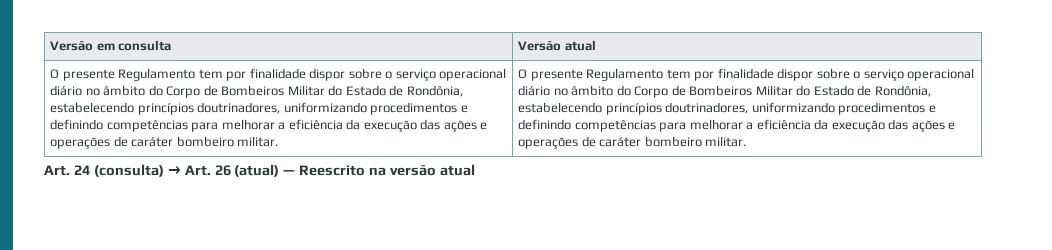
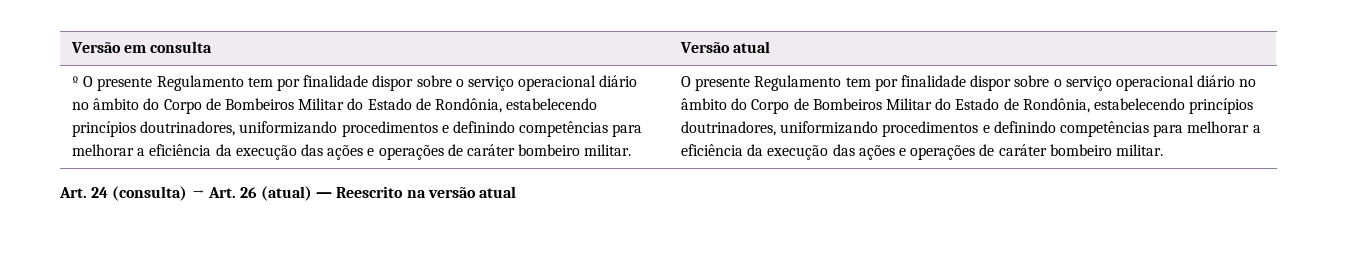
  Versão em consulta | Versão atual
- O presente Regulamento tem por finalidade dispor sobre o serviço operacional diário no âmbito do Corpo de Bombeiros Militar do Estado de Rondônia, estabelecendo princípios doutrinadores, uniformizando procedimentos e definindo competências para melhorar a eficiência da execução das ações e operações de caráter bombeiro militar.
+ º O presente Regulamento tem por finalidade dispor sobre o serviço operacional diário no âmbito do Corpo de Bombeiros Militar do Estado de Rondônia, estabelecendo princípios doutrinadores, uniformizando procedimentos e definindo competências para melhorar a eficiência da execução das ações e operações de caráter bombeiro militar.

